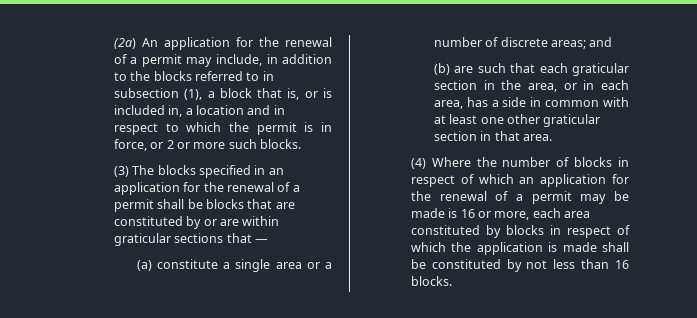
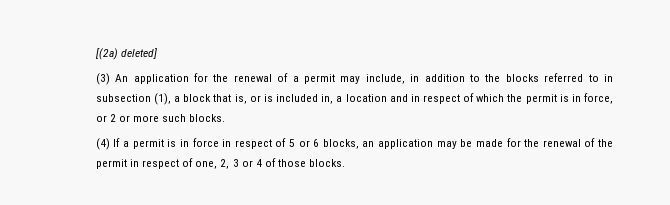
- (2a) An application for the renewal of a permit may include, in addition to the blocks referred to in subsection (1), a block that is, or is included in, a location and in respect to which the permit is in force, or 2 or more such blocks.
+ [(2a) deleted]
+ (3) An application for the renewal of a permit may include, in addition to the blocks referred to in subsection (1), a block that is, or is included in, a location and in respect of which the permit is in force, or 2 or more such blocks.
- (3) The blocks specified in an application for the renewal of a permit shall be blocks that are constituted by or are within graticular sections that —
- (a) constitute a single area or a number of discrete areas; and
- (b) are such that each graticular section in the area, or in each area, has a side in common with at least one other graticular section in that area.
- (4) Where the number of blocks in respect of which an application for the renewal of a permit may be made is 16 or more, each area constituted by blocks in respect of which the application is made shall be constituted by not less than 16 blocks.
+ (4) If a permit is in force in respect of 5 or 6 blocks, an application may be made for the renewal of the permit in respect of one, 2, 3 or 4 of those blocks.

